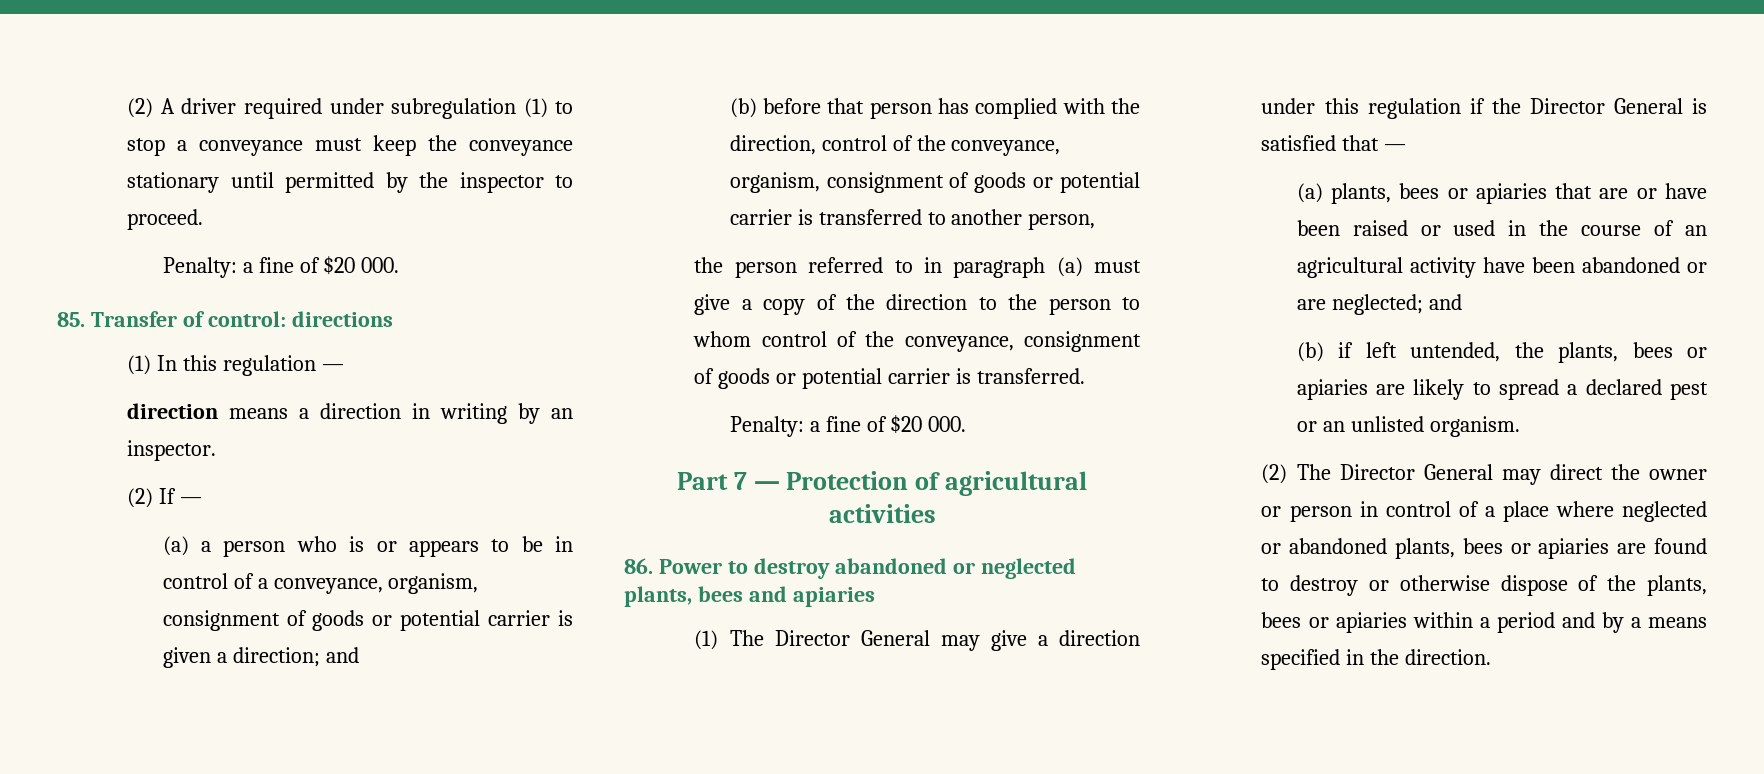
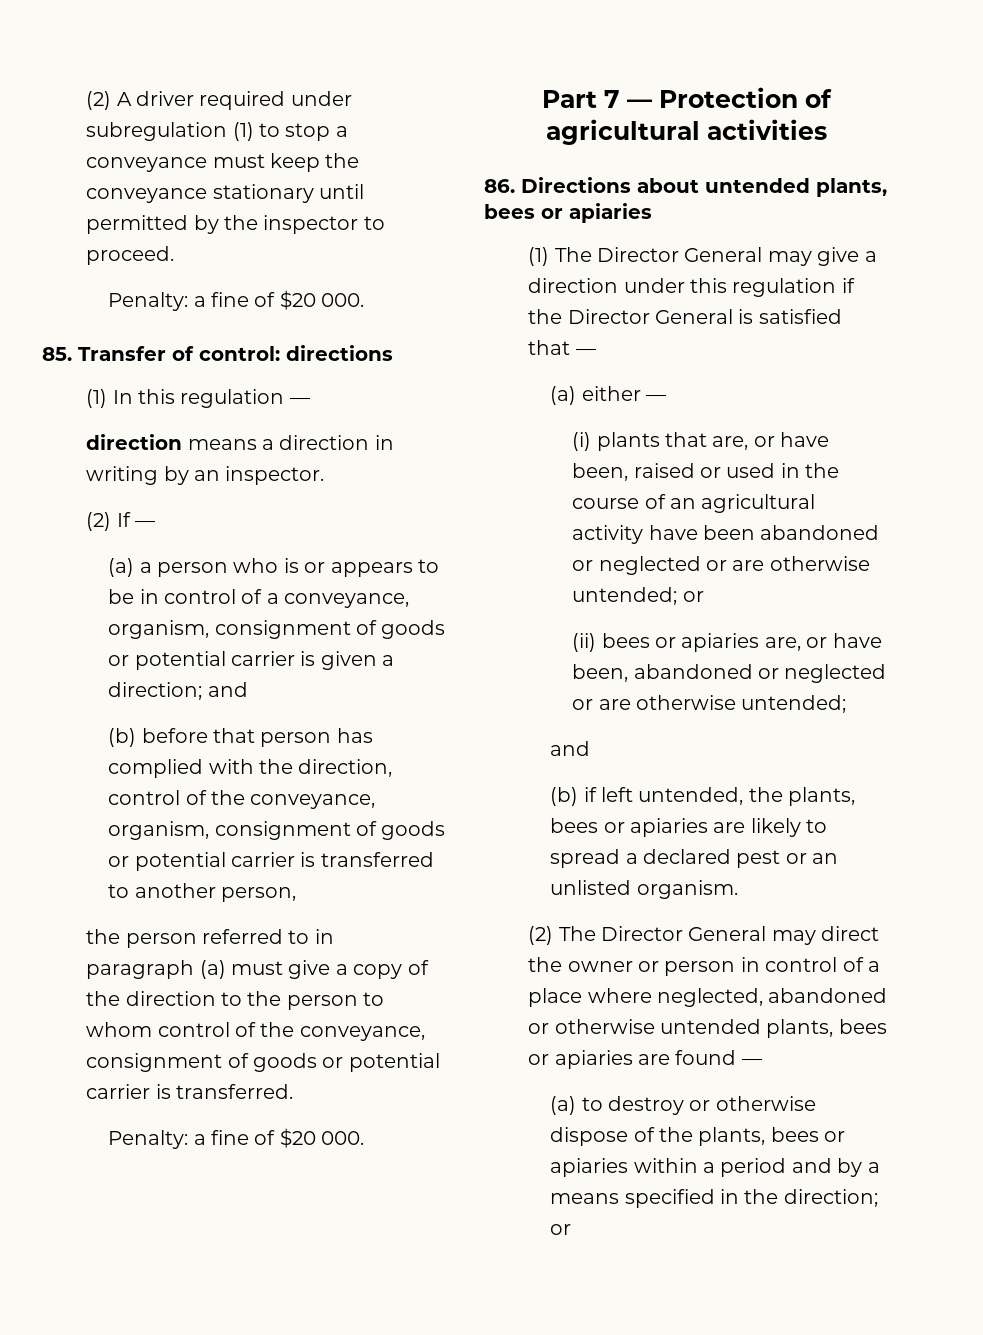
- 86. Power to destroy abandoned or neglected plants, bees and apiaries
+ 86. Directions about untended plants, bees or apiaries
- (a) plants, bees or apiaries that are or have been raised or used in the course of an agricultural activity have been abandoned or are neglected; and
+ (a) either —
+ (i) plants that are, or have been, raised or used in the course of an agricultural activity have been abandoned or neglected or are otherwise untended; or
+ (ii) bees or apiaries are, or have been, abandoned or neglected or are otherwise untended;
+ and
- (2) The Director General may direct the owner or person in control of a place where neglected or abandoned plants, bees or apiaries are found to destroy or otherwise dispose of the plants, bees or apiaries within a period and by a means specified in the direction.
+ (2) The Director General may direct the owner or person in control of a place where neglected, abandoned or otherwise untended plants, bees or apiaries are found —
+ (a) to destroy or otherwise dispose of the plants, bees or apiaries within a period and by a means specified in the direction; or

